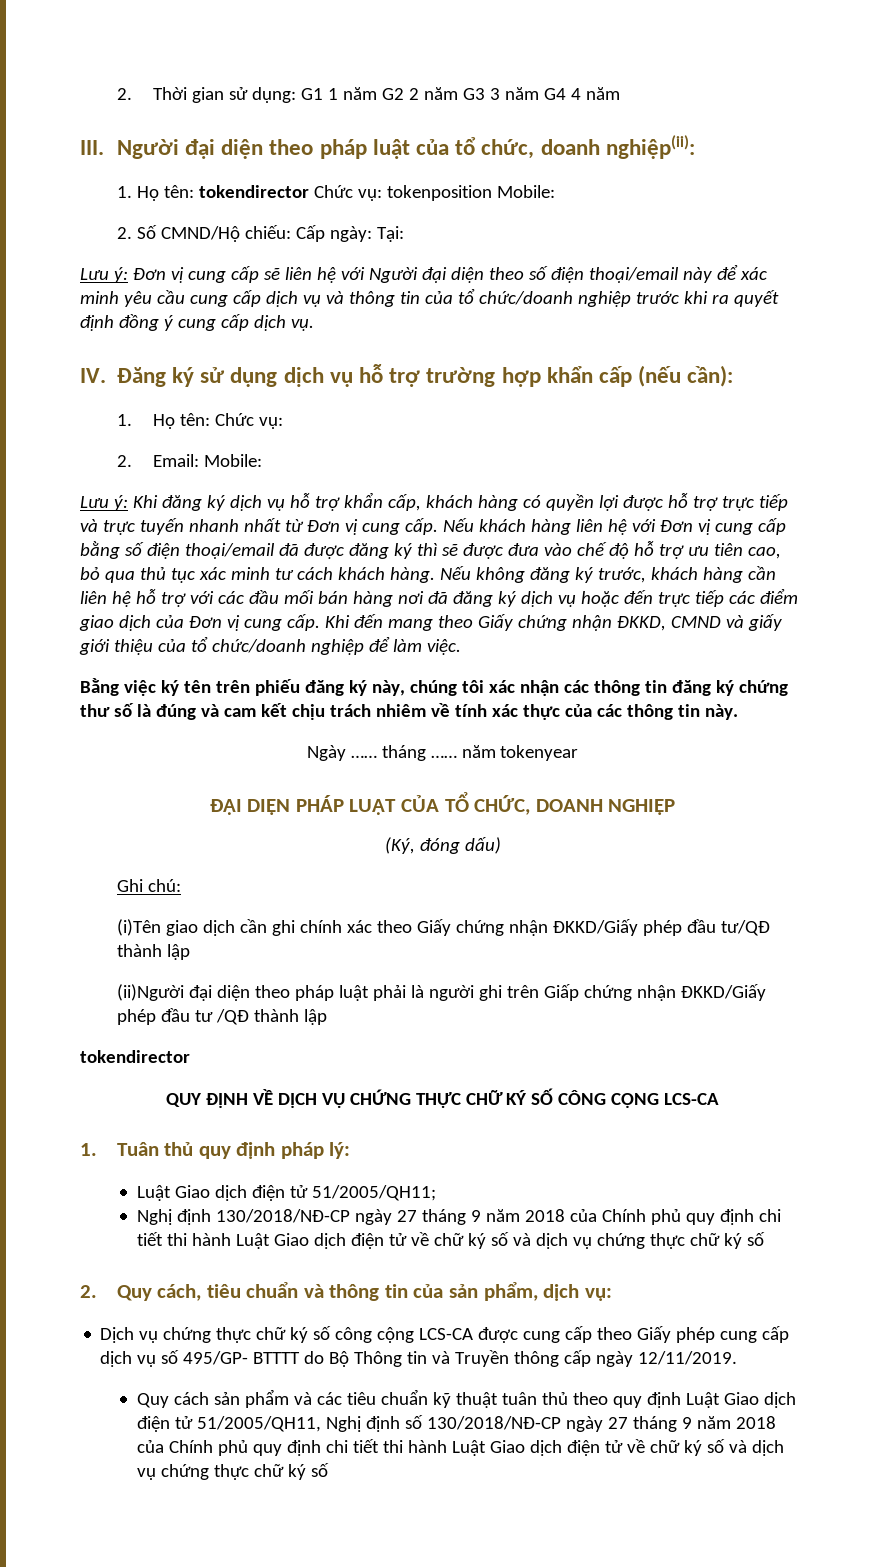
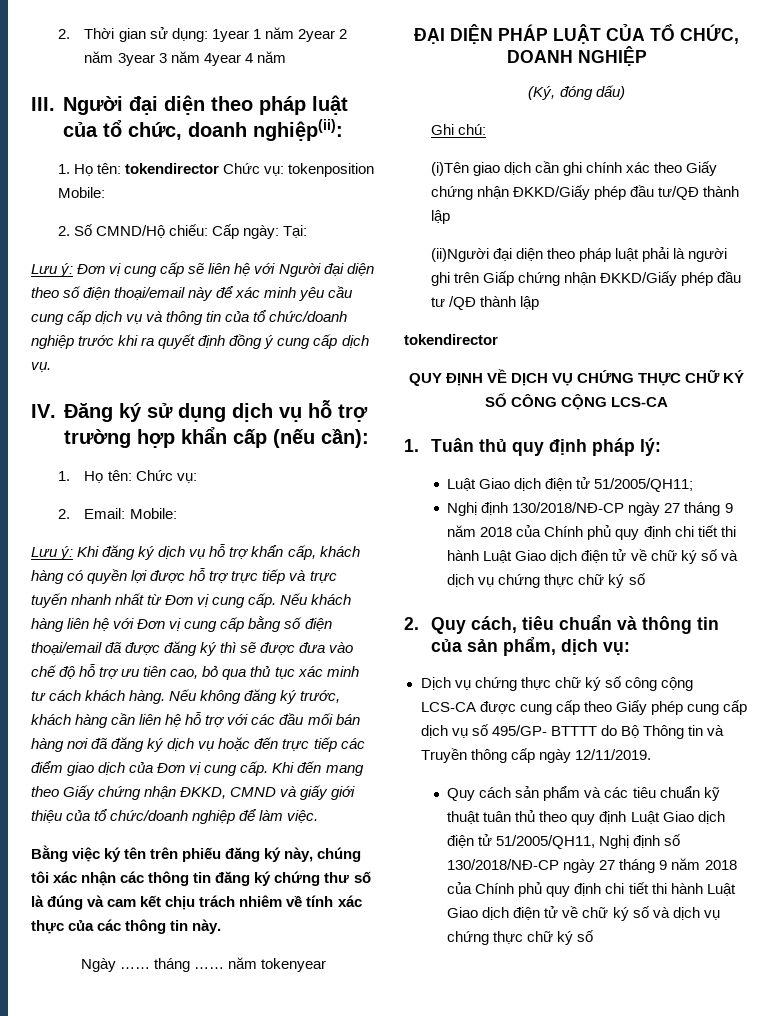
- 2. Thời gian sử dụng: G1 1 năm G2 2 năm G3 3 năm G4 4 năm
+ 2. Thời gian sử dụng: 1year 1 năm 2year 2 năm 3year 3 năm 4year 4 năm

